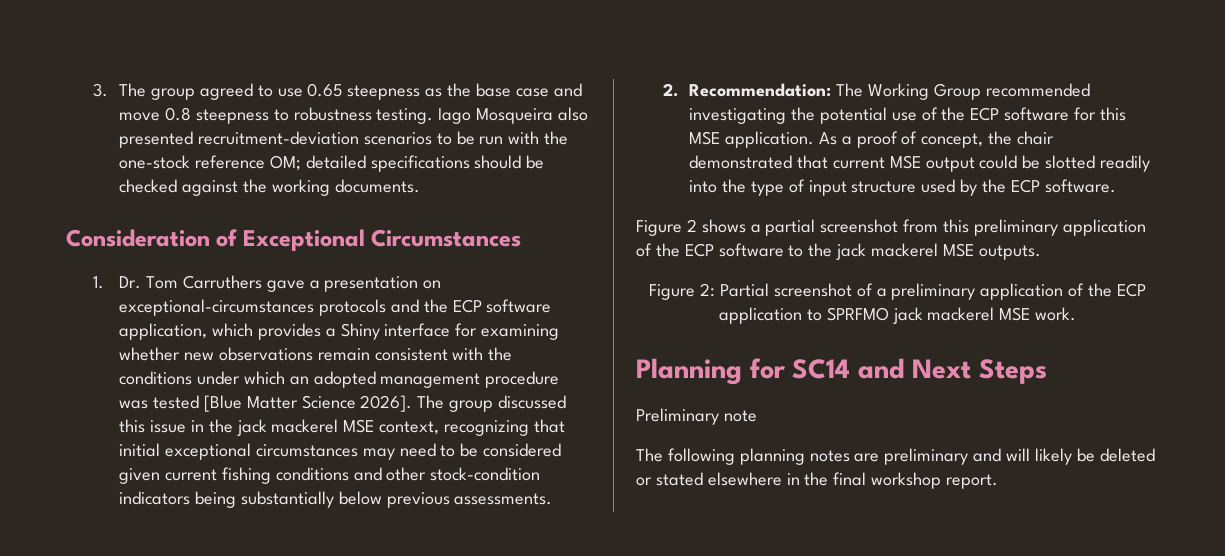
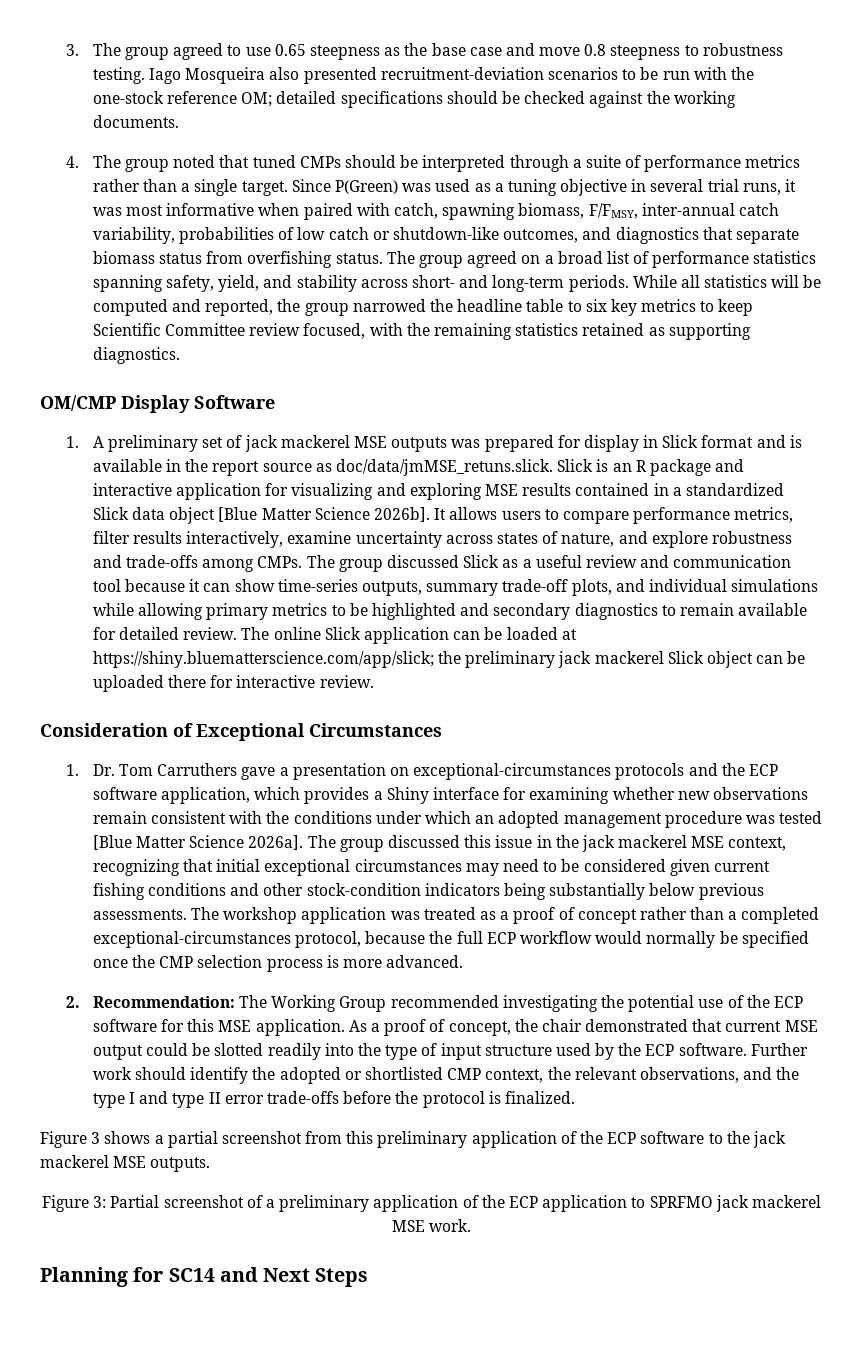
+ 4. The group noted that tuned CMPs should be interpreted through a suite of performance metrics rather than a single target. Since P(Green) was used as a tuning objective in several trial runs, it was most informative when paired with catch, spawning biomass, F/FMSY, inter-annual catch variability, probabilities of low catch or shutdown-like outcomes, and diagnostics that separate biomass status from overfishing status. The group agreed on a broad list of performance statistics spanning safety, yield, and stability across short- and long-term periods. While all statistics will be computed and reported, the group narrowed the headline table to six key metrics to keep Scientific Committee review focused, with the remaining statistics retained as supporting diagnostics.
+ OM/CMP Display Software
+ 1. A preliminary set of jack mackerel MSE outputs was prepared for display in Slick format and is available in the report source as doc/data/jmMSE_retuns.slick. Slick is an R package and interactive application for visualizing and exploring MSE results contained in a standardized Slick data object [Blue Matter Science 2026b]. It allows users to compare performance metrics, filter results interactively, examine uncertainty across states of nature, and explore robustness and trade-offs among CMPs. The group discussed Slick as a useful review and communication tool because it can show time-series outputs, summary trade-off plots, and individual simulations while allowing primary metrics to be highlighted and secondary diagnostics to remain available for detailed review. The online Slick application can be loaded at https://shiny.bluematterscience.com/app/slick; the preliminary jack mackerel Slick object can be uploaded there for interactive review.
- 1. Dr. Tom Carruthers gave a presentation on exceptional-circumstances protocols and the ECP software application, which provides a Shiny interface for examining whether new observations remain consistent with the conditions under which an adopted management procedure was tested [Blue Matter Science 2026].
+ 1. Dr. Tom Carruthers gave a presentation on exceptional-circumstances protocols and the ECP software application, which provides a Shiny interface for examining whether new observations remain consistent with the conditions under which an adopted management procedure was tested [Blue Matter Science 2026a].
+ The workshop application was treated as a proof of concept rather than a completed exceptional-circumstances protocol, because the full ECP workflow would normally be specified once the CMP selection process is more advanced.
- As a proof of concept, the chair demonstrated that current MSE output could be slotted readily into the type of input structure used by the ECP software.
- Figure 2 shows a partial screenshot from this preliminary application of the ECP software to the jack mackerel MSE outputs.
+ As a proof of concept, the chair demonstrated that current MSE output could be slotted readily into the type of input structure used by the ECP software. Further work should identify the adopted or shortlisted CMP context, the relevant observations, and the type I and type II error trade-offs before the protocol is finalized.
+ Figure 3 shows a partial screenshot from this preliminary application of the ECP software to the jack mackerel MSE outputs.
- Figure 2: Partial screenshot of a preliminary application of the ECP application to SPRFMO jack mackerel MSE work.
+ Figure 3: Partial screenshot of a preliminary application of the ECP application to SPRFMO jack mackerel MSE work.
- Preliminary note
- The following planning notes are preliminary and will likely be deleted or stated elsewhere in the final workshop report.

